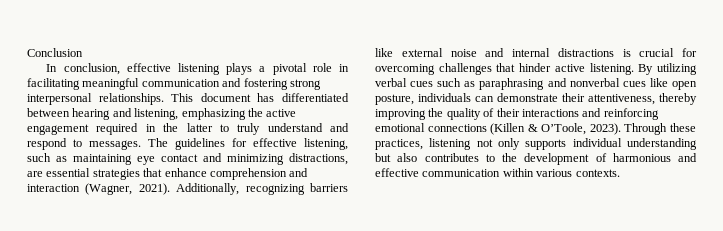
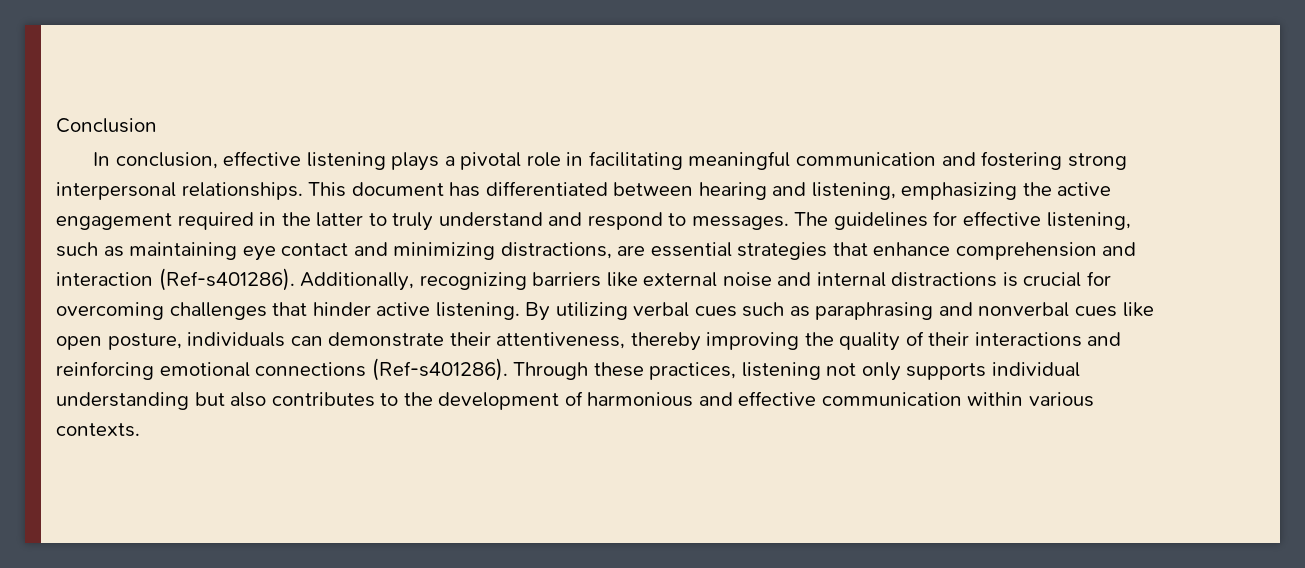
- The guidelines for effective listening, such as maintaining eye contact and minimizing distractions, are essential strategies that enhance comprehension and interaction (Wagner, 2021).
+ The guidelines for effective listening, such as maintaining eye contact and minimizing distractions, are essential strategies that enhance comprehension and interaction (Ref-s401286).
- By utilizing verbal cues such as paraphrasing and nonverbal cues like open posture, individuals can demonstrate their attentiveness, thereby improving the quality of their interactions and reinforcing emotional connections (Killen & O’Toole, 2023).
+ By utilizing verbal cues such as paraphrasing and nonverbal cues like open posture, individuals can demonstrate their attentiveness, thereby improving the quality of their interactions and reinforcing emotional connections (Ref-s401286).

